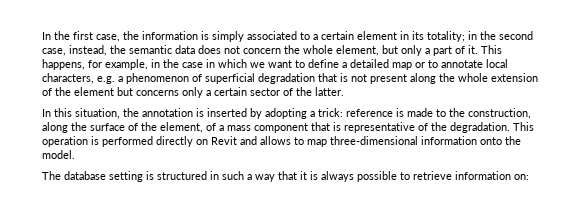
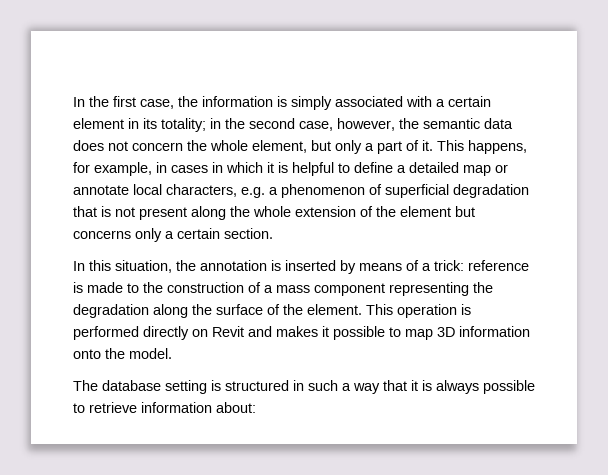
- In the first case, the information is simply associated to a certain element in its totality; in the second case, instead, the semantic data does not concern the whole element, but only a part of it.
+ In the first case, the information is simply associated with a certain element in its totality; in the second case, however, the semantic data does not concern the whole element, but only a part of it.
- This happens, for example, in the case in which we want to define a detailed map or to annotate local characters, e.g. a phenomenon of superficial degradation that is not present along the whole extension of the element but concerns only a certain sector of the latter.
+ This happens, for example, in cases in which it is helpful to define a detailed map or annotate local characters, e.g. a phenomenon of superficial degradation that is not present along the whole extension of the element but concerns only a certain section.
- In this situation, the annotation is inserted by adopting a trick: reference is made to the construction, along the surface of the element, of a mass component that is representative of the degradation.
+ In this situation, the annotation is inserted by means of a trick: reference is made to the construction of a mass component representing the degradation along the surface of the element.
- This operation is performed directly on Revit and allows to map three-dimensional information onto the model.
+ This operation is performed directly on Revit and makes it possible to map 3D information onto the model.
- The database setting is structured in such a way that it is always possible to retrieve information on:
+ The database setting is structured in such a way that it is always possible to retrieve information about:

